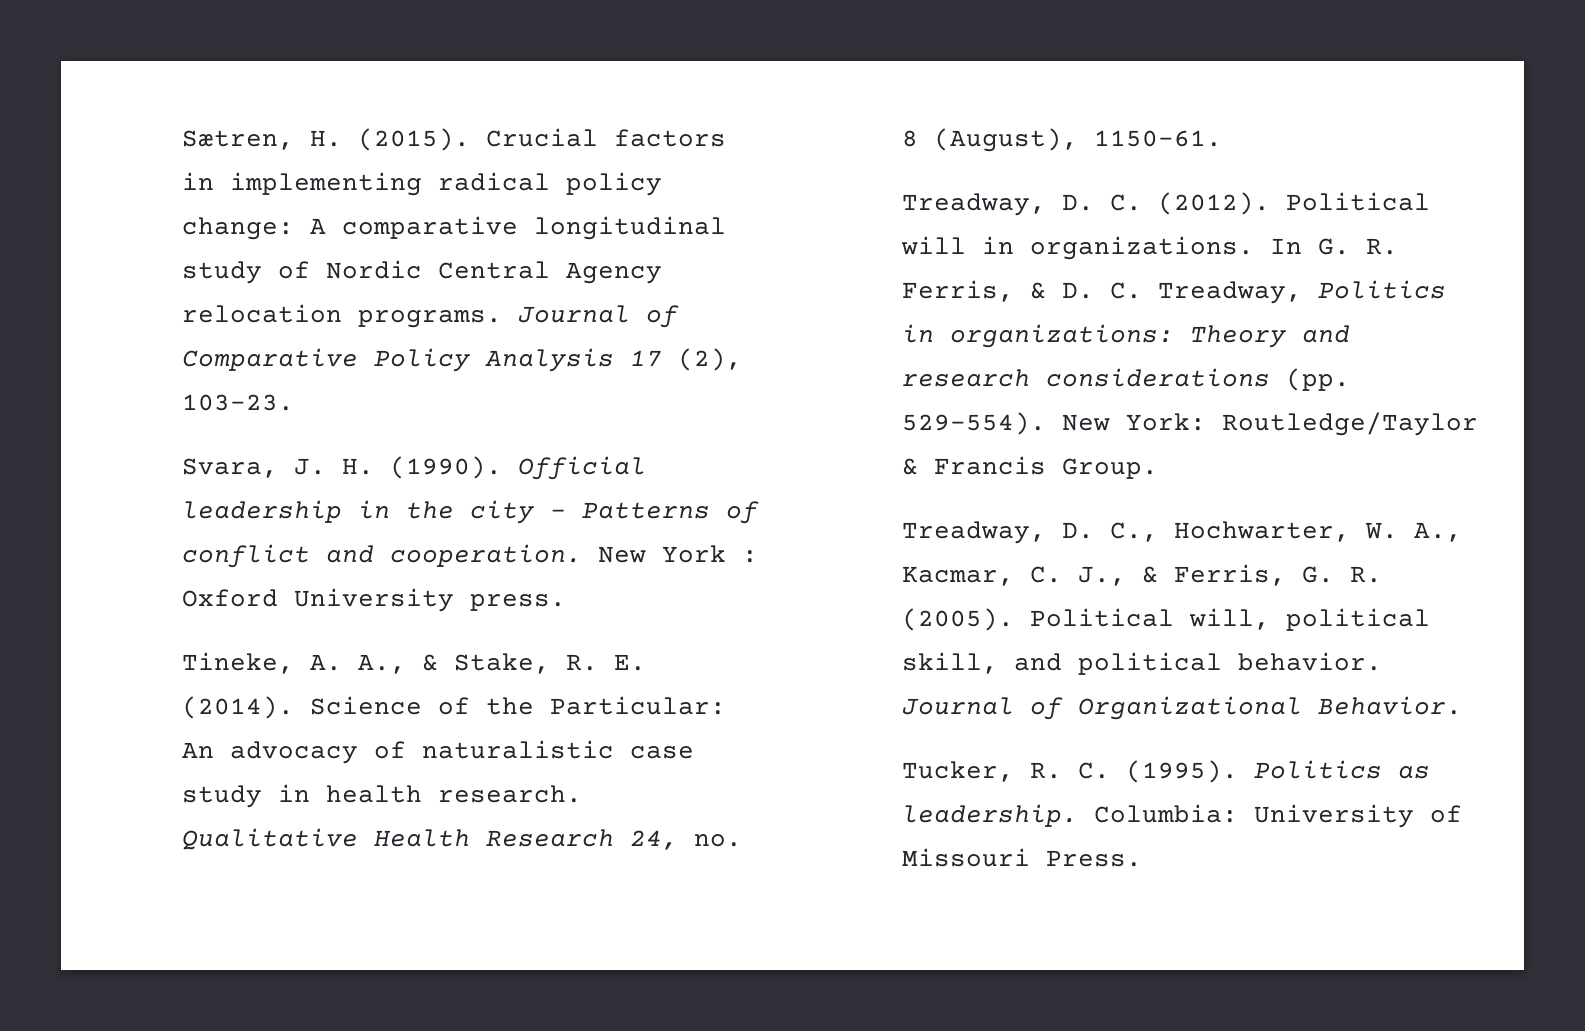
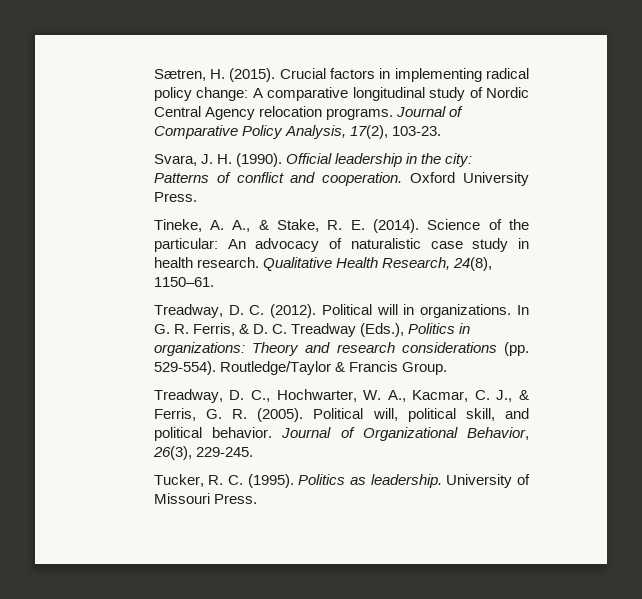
- Journal of Comparative Policy Analysis 17 (2), 103-23.
+ Journal of Comparative Policy Analysis, 17(2), 103-23.
- Official leadership in the city – Patterns of conflict and cooperation.
+ Official leadership in the city: Patterns of conflict and cooperation.
- New York : Oxford University press.
+ Oxford University Press.
- Science of the Particular: An advocacy of naturalistic case study in health research.
+ Science of the particular: An advocacy of naturalistic case study in health research.
- Qualitative Health Research 24, no. 8 (August), 1150–61.
+ Qualitative Health Research, 24(8), 1150–61.
- In G. R. Ferris, & D. C. Treadway, Politics in organizations: Theory and research considerations (pp. 529-554).
+ In G. R. Ferris, & D. C. Treadway (Eds.), Politics in organizations: Theory and research considerations (pp. 529-554).
- New York: Routledge/Taylor & Francis Group.
+ Routledge/Taylor & Francis Group.
- Journal of Organizational Behavior.
+ Journal of Organizational Behavior, 26(3), 229-245.
- Columbia: University of Missouri Press.
+ University of Missouri Press.

